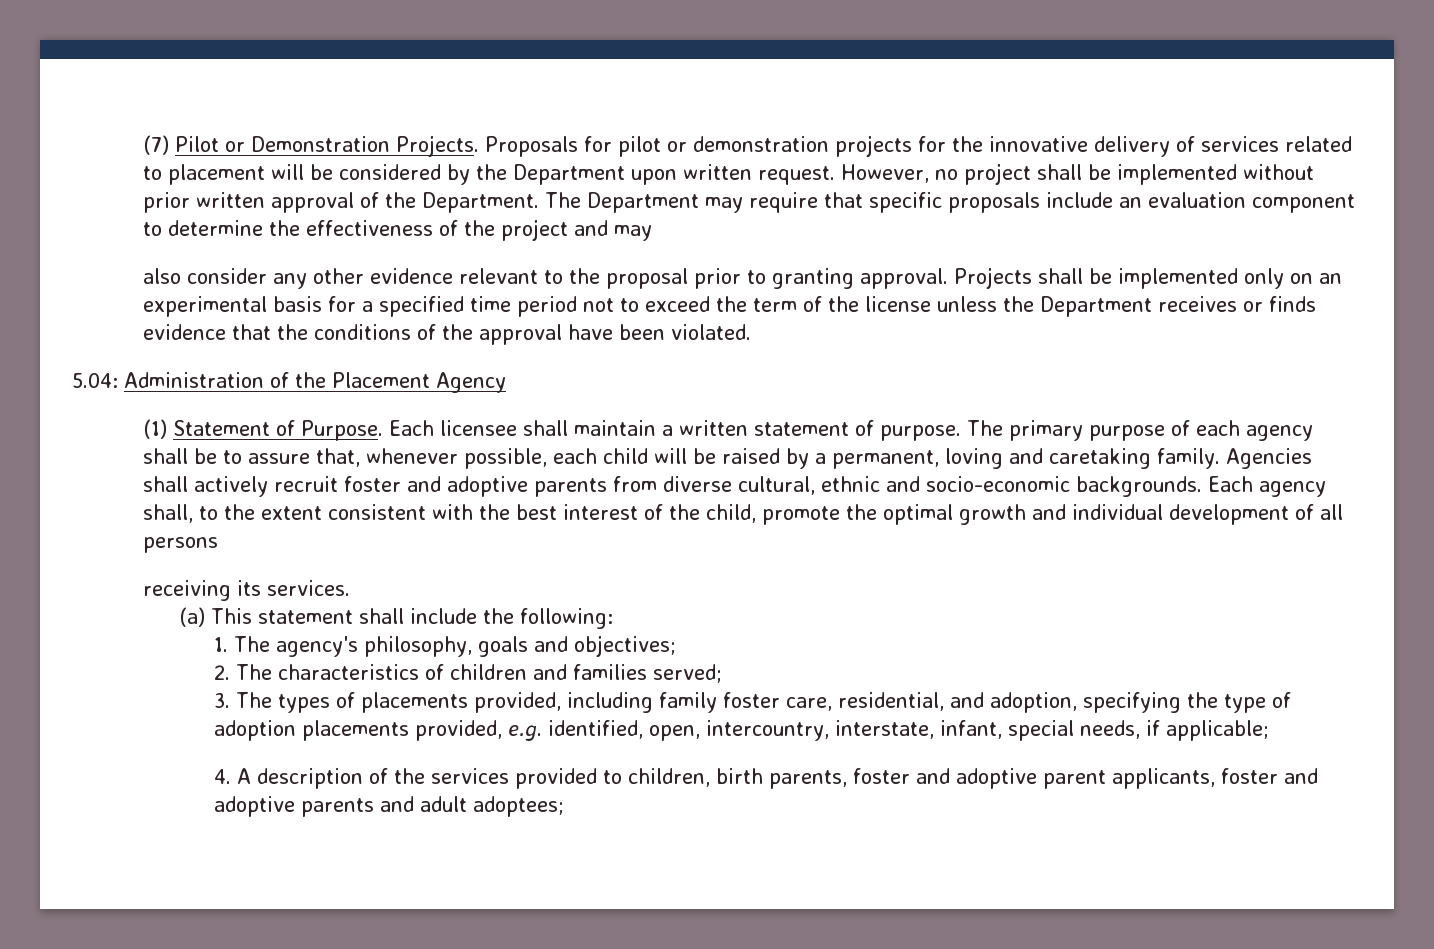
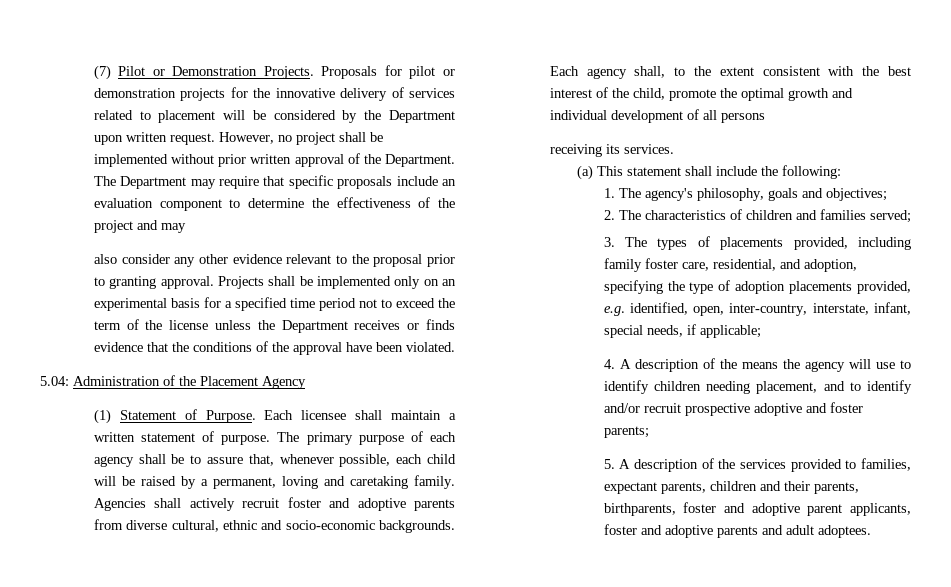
- 3. The types of placements provided, including family foster care, residential, and adoption, specifying the type of adoption placements provided, e.g. identified, open, intercountry, interstate, infant, special needs, if applicable;
+ 3. The types of placements provided, including family foster care, residential, and adoption, specifying the type of adoption placements provided, e.g. identified, open, inter-country, interstate, infant, special needs, if applicable;
- 4. A description of the services provided to children, birth parents, foster and adoptive parent applicants, foster and adoptive parents and adult adoptees;
+ 4. A description of the means the agency will use to identify children needing placement, and to identify and/or recruit prospective adoptive and foster parents;
+ 5. A description of the services provided to families, expectant parents, children and their parents, birthparents, foster and adoptive parent applicants, foster and adoptive parents and adult adoptees.

